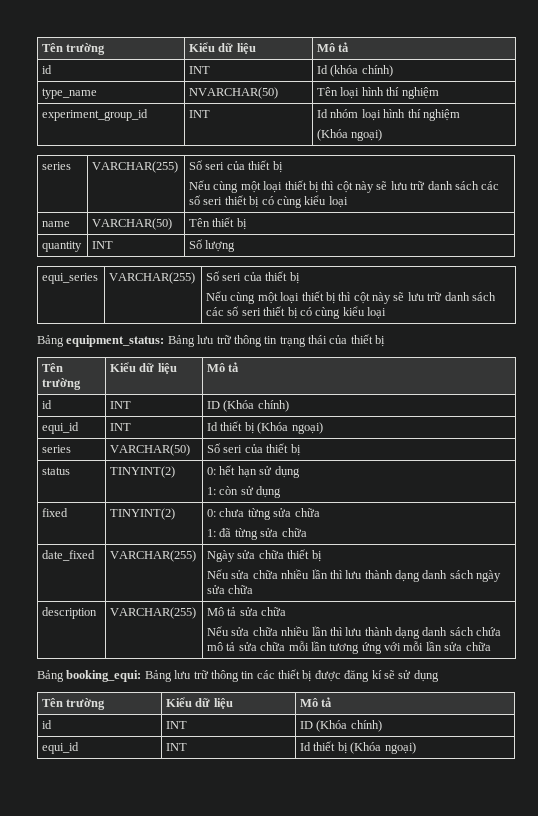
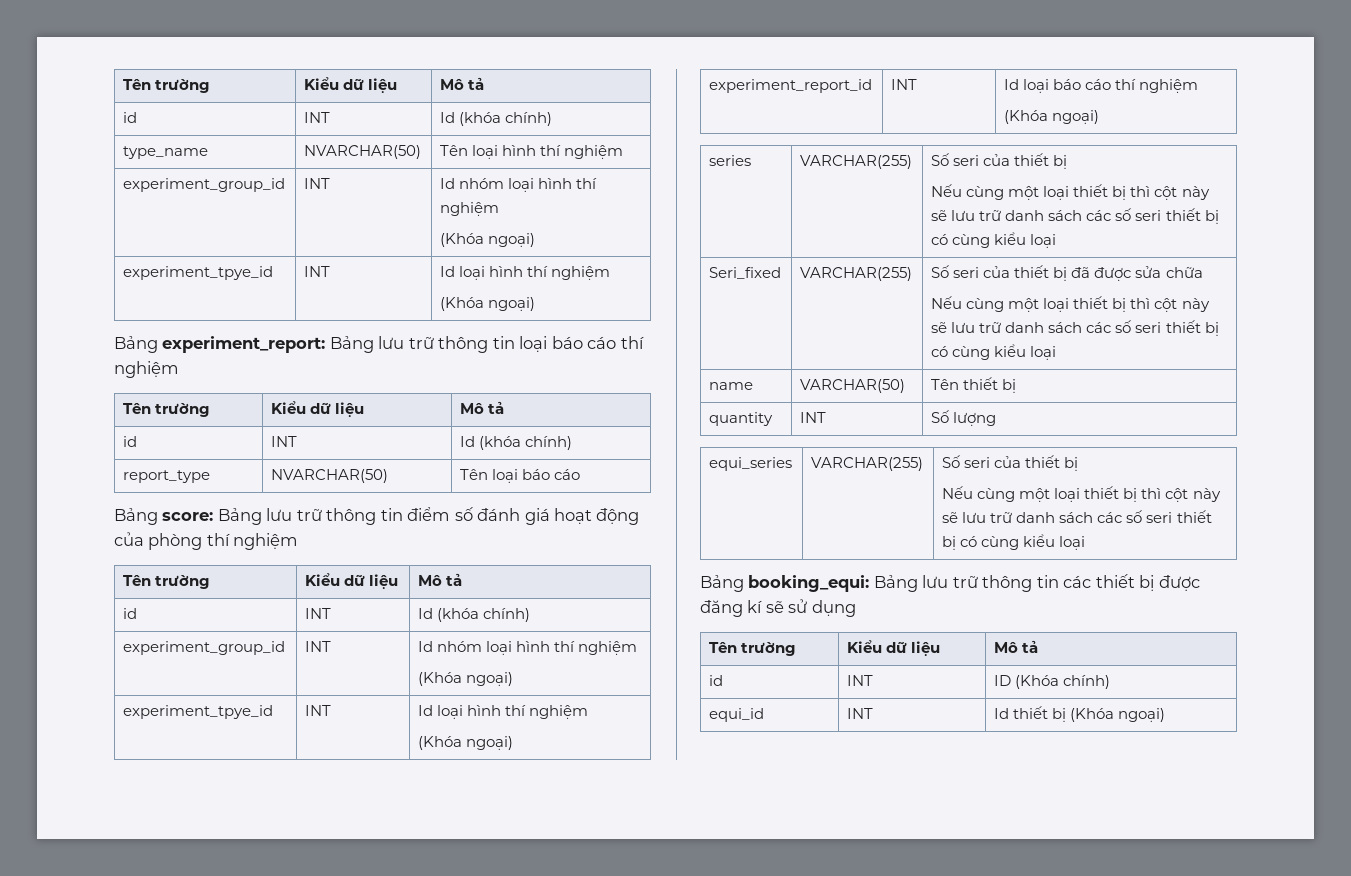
  type_name | NVARCHAR(50) | Tên loại hình thí nghiệm
  experiment_group_id | INT | Id nhóm loại hình thí nghiệm
+ (Khóa ngoại)
+ experiment_tpye_id | INT | Id loại hình thí nghiệm
+ (Khóa ngoại)
+ Bảng experiment_report: Bảng lưu trữ thông tin loại báo cáo thí nghiệm
+ Tên trường | Kiểu dữ liệu | Mô tả
+ id | INT | Id (khóa chính)
+ report_type | NVARCHAR(50) | Tên loại báo cáo
+ Bảng score: Bảng lưu trữ thông tin điểm số đánh giá hoạt động của phòng thí nghiệm
+ Tên trường | Kiểu dữ liệu | Mô tả
+ id | INT | Id (khóa chính)
+ experiment_group_id | INT | Id nhóm loại hình thí nghiệm
+ (Khóa ngoại)
+ experiment_tpye_id | INT | Id loại hình thí nghiệm
+ (Khóa ngoại)
+ experiment_report_id | INT | Id loại báo cáo thí nghiệm
+ Seri_fixed | VARCHAR(255) | Số seri của thiết bị đã được sửa chữa
+ Nếu cùng một loại thiết bị thì cột này sẽ lưu trữ danh sách các số seri thiết bị có cùng kiểu loại
- Bảng equipment_status: Bảng lưu trữ thông tin trạng thái của thiết bị
- Tên trường | Kiểu dữ liệu | Mô tả
- id | INT | ID (Khóa chính)
- equi_id | INT | Id thiết bị (Khóa ngoại)
- series | VARCHAR(50) | Số seri của thiết bị
- status | TINYINT(2) | 0: hết hạn sử dụng
- 1: còn sử dụng
- fixed | TINYINT(2) | 0: chưa từng sửa chữa
- 1: đã từng sửa chữa
- date_fixed | VARCHAR(255) | Ngày sửa chữa thiết bị
- Nếu sửa chữa nhiều lần thì lưu thành dạng danh sách ngày sửa chữa
- description | VARCHAR(255) | Mô tả sửa chữa
- Nếu sửa chữa nhiều lần thì lưu thành dạng danh sách chứa mô tả sửa chữa mỗi lần tương ứng với mỗi lần sửa chữa

